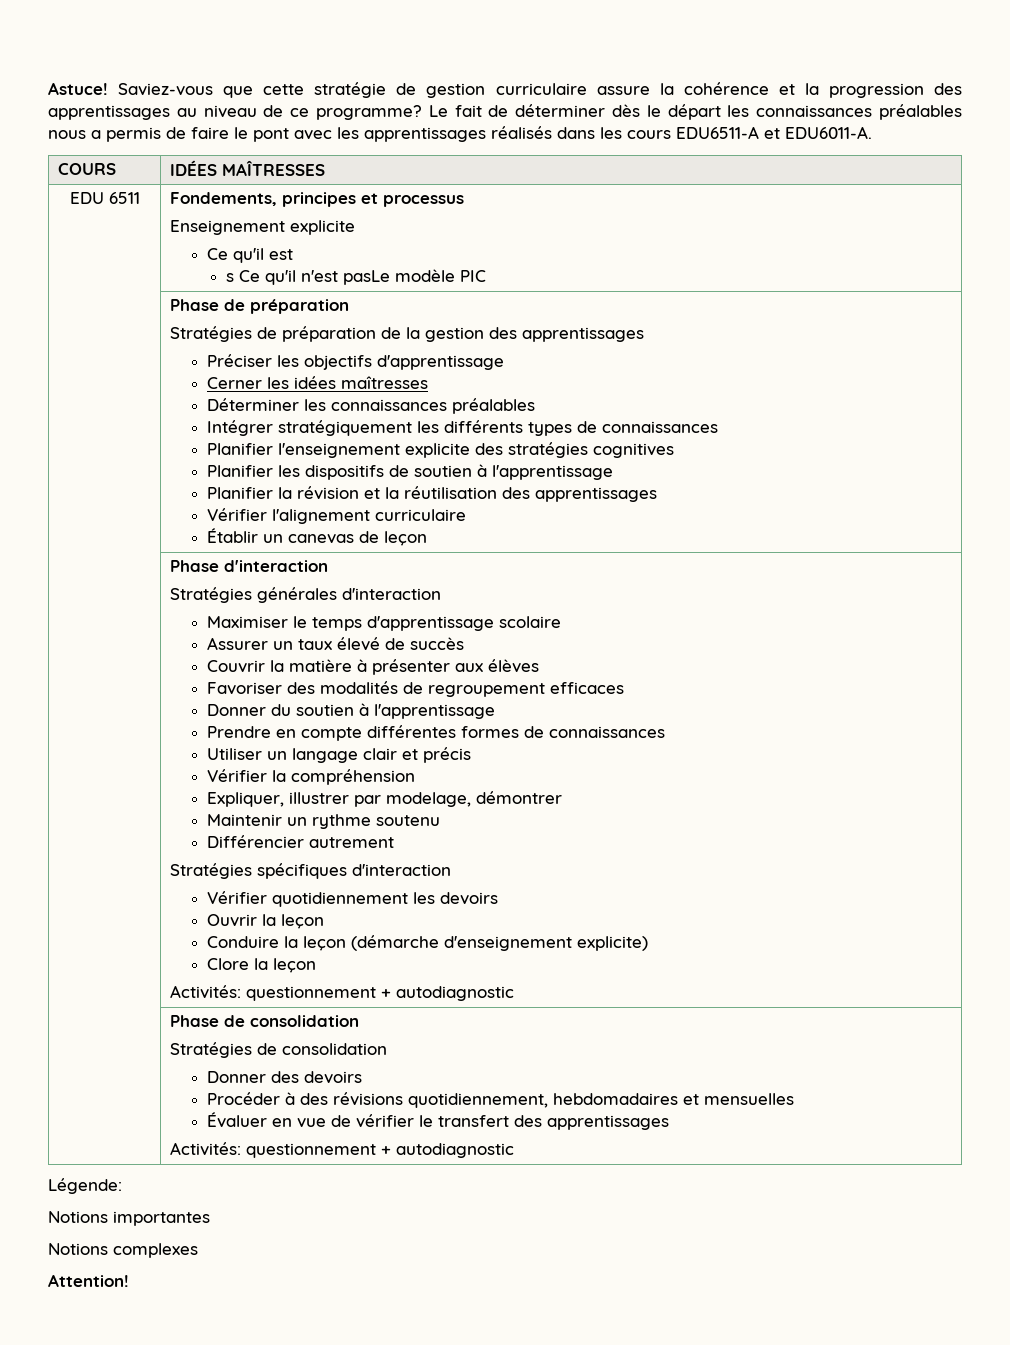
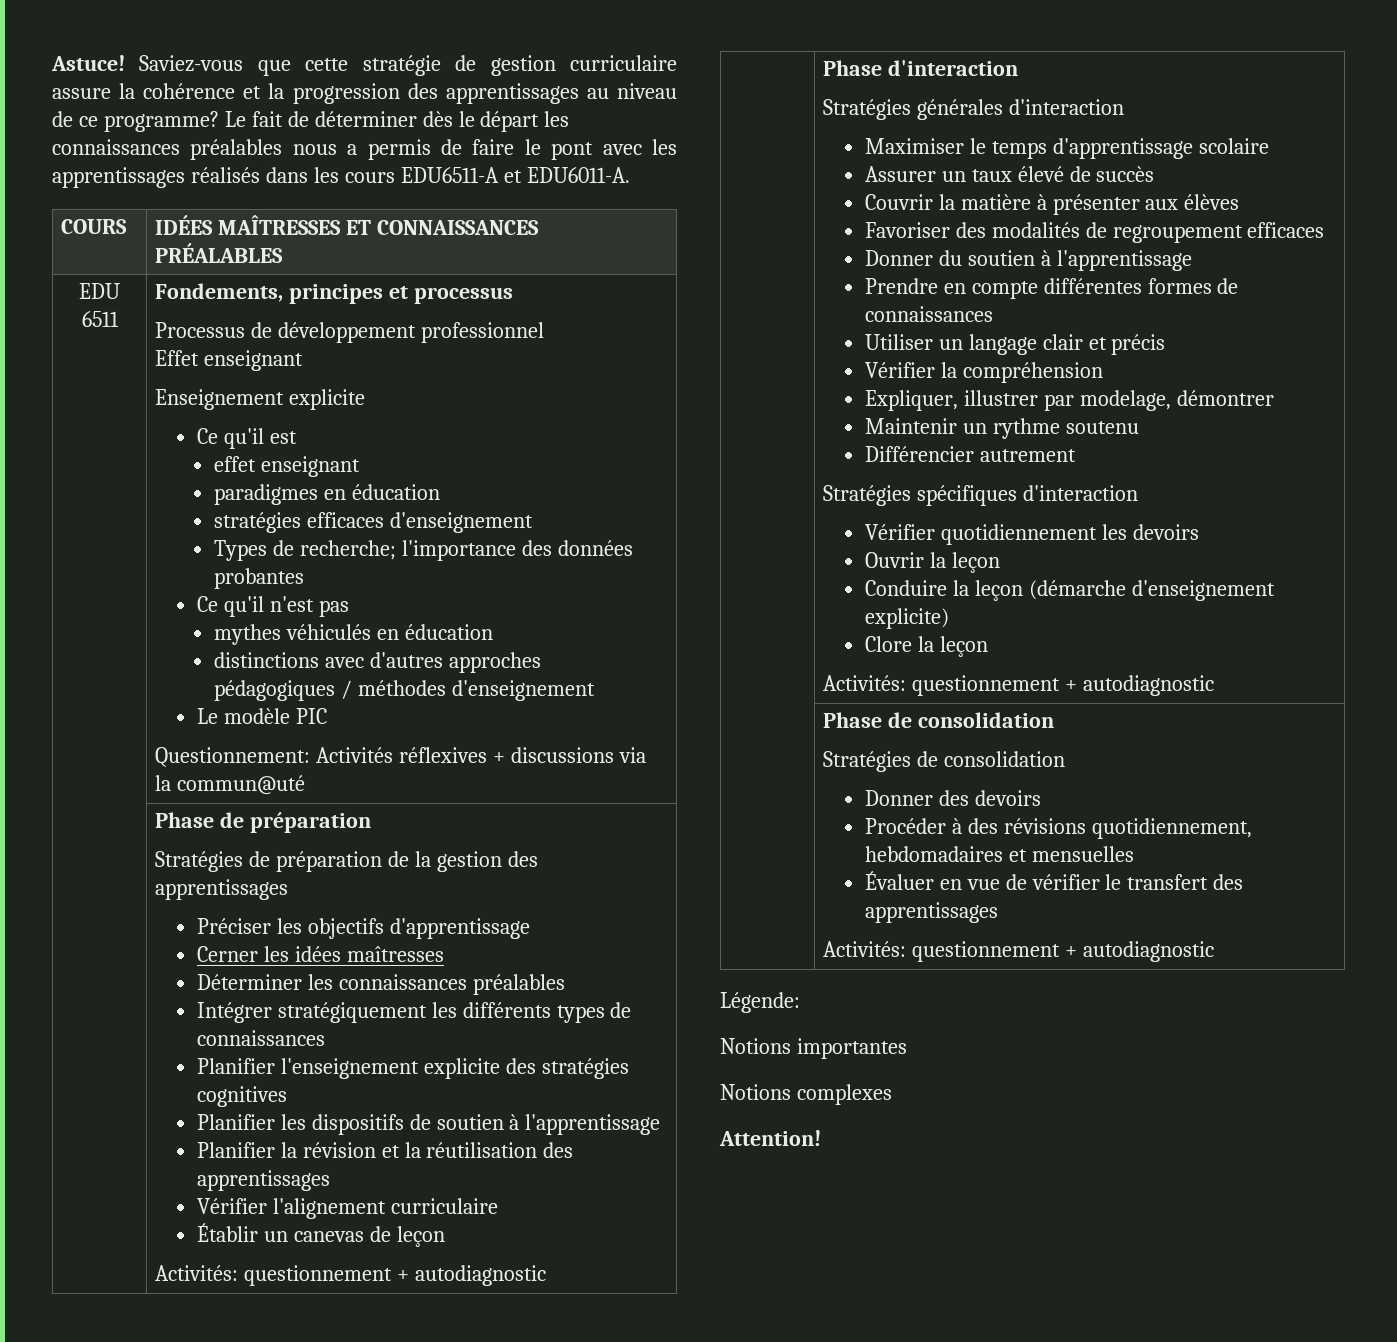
- COURS | IDÉES MAÎTRESSES
+ COURS | IDÉES MAÎTRESSES ET CONNAISSANCES PRÉALABLES
+ Processus de développement professionnel
+ Effet enseignant
- s Ce qu'il n'est pasLe modèle PIC
+ effet enseignant
+ paradigmes en éducation
+ stratégies efficaces d'enseignement
+ Types de recherche; l'importance des données probantes
+ Ce qu'il n'est pas
+ mythes véhiculés en éducation
+ distinctions avec d'autres approches pédagogiques / méthodes d'enseignement
+ Le modèle PIC
+ Questionnement: Activités réflexives + discussions via la commun@uté
  Établir un canevas de leçon
+ Activités: questionnement + autodiagnostic

